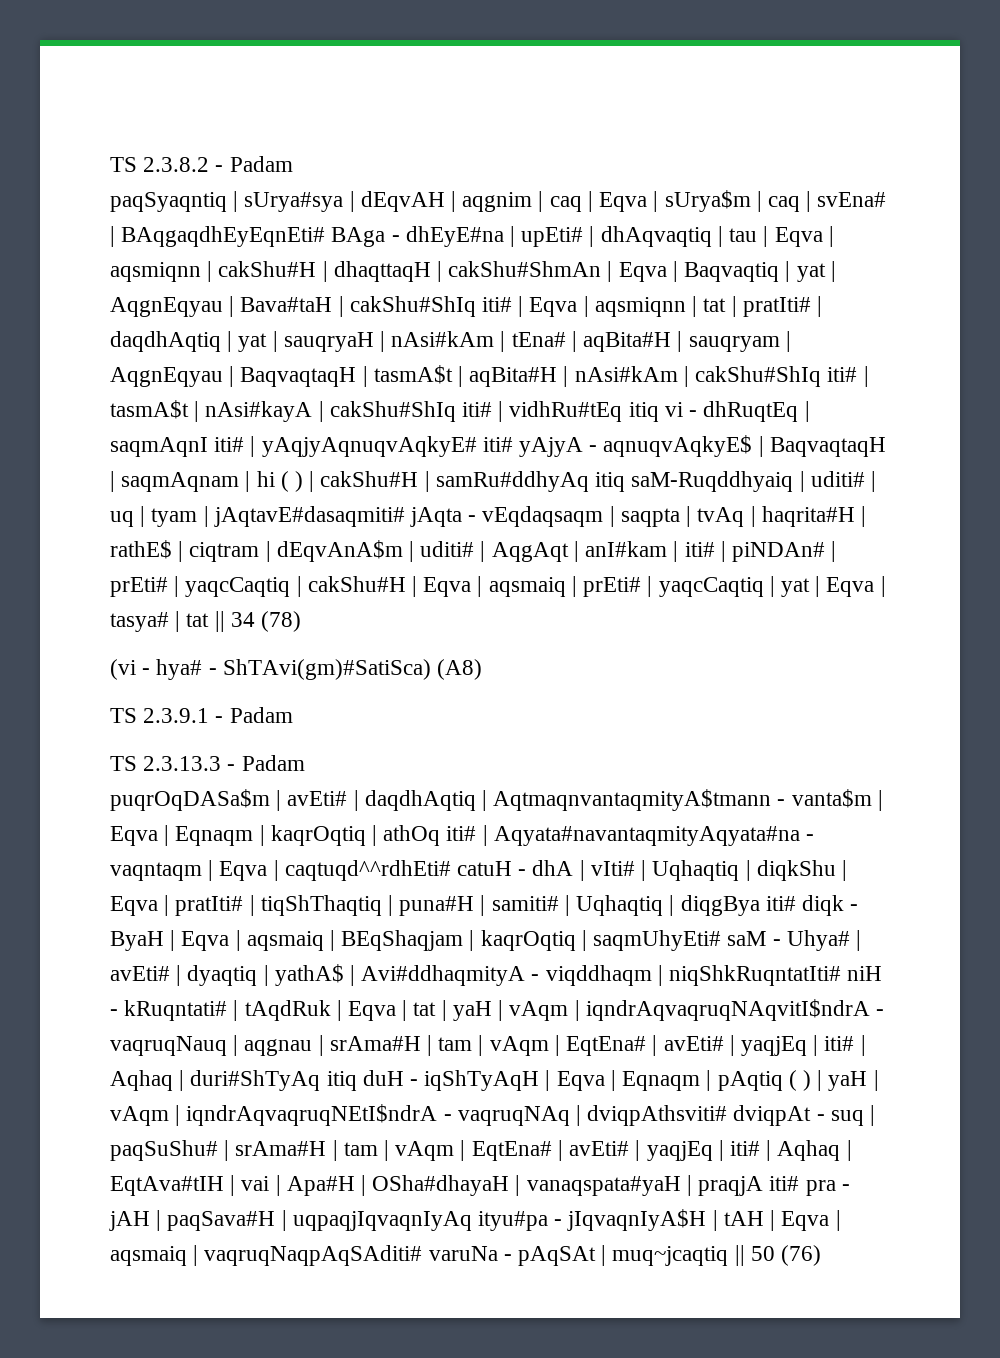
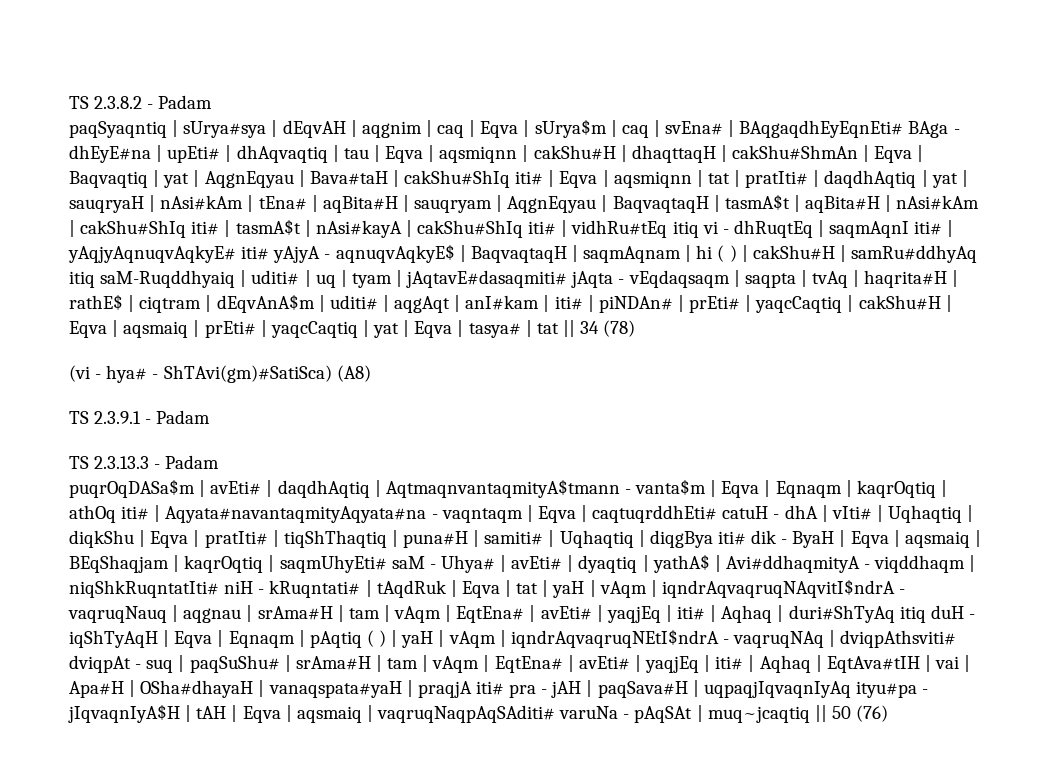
- paqSyaqntiq | sUrya#sya | dEqvAH | aqgnim | caq | Eqva | sUrya$m | caq | svEna# | BAqgaqdhEyEqnEti# BAga - dhEyE#na | upEti# | dhAqvaqtiq | tau | Eqva | aqsmiqnn | cakShu#H | dhaqttaqH | cakShu#ShmAn | Eqva | Baqvaqtiq | yat | AqgnEqyau | Bava#taH | cakShu#ShIq iti# | Eqva | aqsmiqnn | tat | pratIti# | daqdhAqtiq | yat | sauqryaH | nAsi#kAm | tEna# | aqBita#H | sauqryam | AqgnEqyau | BaqvaqtaqH | tasmA$t | aqBita#H | nAsi#kAm | cakShu#ShIq iti# | tasmA$t | nAsi#kayA | cakShu#ShIq iti# | vidhRu#tEq itiq vi - dhRuqtEq | saqmAqnI iti# | yAqjyAqnuqvAqkyE# iti# yAjyA - aqnuqvAqkyE$ | BaqvaqtaqH | saqmAqnam | hi ( ) | cakShu#H | samRu#ddhyAq itiq saM-Ruqddhyaiq | uditi# | uq | tyam | jAqtavE#dasaqmiti# jAqta - vEqdaqsaqm | saqpta | tvAq | haqrita#H | rathE$ | ciqtram | dEqvAnA$m | uditi# | AqgAqt | anI#kam | iti# | piNDAn# | prEti# | yaqcCaqtiq | cakShu#H | Eqva | aqsmaiq | prEti# | yaqcCaqtiq | yat | Eqva | tasya# | tat || 34 (78)
+ paqSyaqntiq | sUrya#sya | dEqvAH | aqgnim | caq | Eqva | sUrya$m | caq | svEna# | BAqgaqdhEyEqnEti# BAga - dhEyE#na | upEti# | dhAqvaqtiq | tau | Eqva | aqsmiqnn | cakShu#H | dhaqttaqH | cakShu#ShmAn | Eqva | Baqvaqtiq | yat | AqgnEqyau | Bava#taH | cakShu#ShIq iti# | Eqva | aqsmiqnn | tat | pratIti# | daqdhAqtiq | yat | sauqryaH | nAsi#kAm | tEna# | aqBita#H | sauqryam | AqgnEqyau | BaqvaqtaqH | tasmA$t | aqBita#H | nAsi#kAm | cakShu#ShIq iti# | tasmA$t | nAsi#kayA | cakShu#ShIq iti# | vidhRu#tEq itiq vi - dhRuqtEq | saqmAqnI iti# | yAqjyAqnuqvAqkyE# iti# yAjyA - aqnuqvAqkyE$ | BaqvaqtaqH | saqmAqnam | hi ( ) | cakShu#H | samRu#ddhyAq itiq saM-Ruqddhyaiq | uditi# | uq | tyam | jAqtavE#dasaqmiti# jAqta - vEqdaqsaqm | saqpta | tvAq | haqrita#H | rathE$ | ciqtram | dEqvAnA$m | uditi# | aqgAqt | anI#kam | iti# | piNDAn# | prEti# | yaqcCaqtiq | cakShu#H | Eqva | aqsmaiq | prEti# | yaqcCaqtiq | yat | Eqva | tasya# | tat || 34 (78)
- puqrOqDASa$m | avEti# | daqdhAqtiq | AqtmaqnvantaqmityA$tmann - vanta$m | Eqva | Eqnaqm | kaqrOqtiq | athOq iti# | Aqyata#navantaqmityAqyata#na - vaqntaqm | Eqva | caqtuqd^^rdhEti# catuH - dhA | vIti# | Uqhaqtiq | diqkShu | Eqva | pratIti# | tiqShThaqtiq | puna#H | samiti# | Uqhaqtiq | diqgBya iti# diqk - ByaH | Eqva | aqsmaiq | BEqShaqjam | kaqrOqtiq | saqmUhyEti# saM - Uhya# | avEti# | dyaqtiq | yathA$ | Avi#ddhaqmityA - viqddhaqm | niqShkRuqntatIti# niH - kRuqntati# | tAqdRuk | Eqva | tat | yaH | vAqm | iqndrAqvaqruqNAqvitI$ndrA - vaqruqNauq | aqgnau | srAma#H | tam | vAqm | EqtEna# | avEti# | yaqjEq | iti# | Aqhaq | duri#ShTyAq itiq duH - iqShTyAqH | Eqva | Eqnaqm | pAqtiq ( ) | yaH | vAqm | iqndrAqvaqruqNEtI$ndrA - vaqruqNAq | dviqpAthsviti# dviqpAt - suq | paqSuShu# | srAma#H | tam | vAqm | EqtEna# | avEti# | yaqjEq | iti# | Aqhaq | EqtAva#tIH | vai | Apa#H | OSha#dhayaH | vanaqspata#yaH | praqjA iti# pra - jAH | paqSava#H | uqpaqjIqvaqnIyAq ityu#pa - jIqvaqnIyA$H | tAH | Eqva | aqsmaiq | vaqruqNaqpAqSAditi# varuNa - pAqSAt | muq~jcaqtiq || 50 (76)
+ puqrOqDASa$m | avEti# | daqdhAqtiq | AqtmaqnvantaqmityA$tmann - vanta$m | Eqva | Eqnaqm | kaqrOqtiq | athOq iti# | Aqyata#navantaqmityAqyata#na - vaqntaqm | Eqva | caqtuqrddhEti# catuH - dhA | vIti# | Uqhaqtiq | diqkShu | Eqva | pratIti# | tiqShThaqtiq | puna#H | samiti# | Uqhaqtiq | diqgBya iti# dik - ByaH | Eqva | aqsmaiq | BEqShaqjam | kaqrOqtiq | saqmUhyEti# saM - Uhya# | avEti# | dyaqtiq | yathA$ | Avi#ddhaqmityA - viqddhaqm | niqShkRuqntatIti# niH - kRuqntati# | tAqdRuk | Eqva | tat | yaH | vAqm | iqndrAqvaqruqNAqvitI$ndrA - vaqruqNauq | aqgnau | srAma#H | tam | vAqm | EqtEna# | avEti# | yaqjEq | iti# | Aqhaq | duri#ShTyAq itiq duH - iqShTyAqH | Eqva | Eqnaqm | pAqtiq ( ) | yaH | vAqm | iqndrAqvaqruqNEtI$ndrA - vaqruqNAq | dviqpAthsviti# dviqpAt - suq | paqSuShu# | srAma#H | tam | vAqm | EqtEna# | avEti# | yaqjEq | iti# | Aqhaq | EqtAva#tIH | vai | Apa#H | OSha#dhayaH | vanaqspata#yaH | praqjA iti# pra - jAH | paqSava#H | uqpaqjIqvaqnIyAq ityu#pa - jIqvaqnIyA$H | tAH | Eqva | aqsmaiq | vaqruqNaqpAqSAditi# varuNa - pAqSAt | muq~jcaqtiq || 50 (76)

